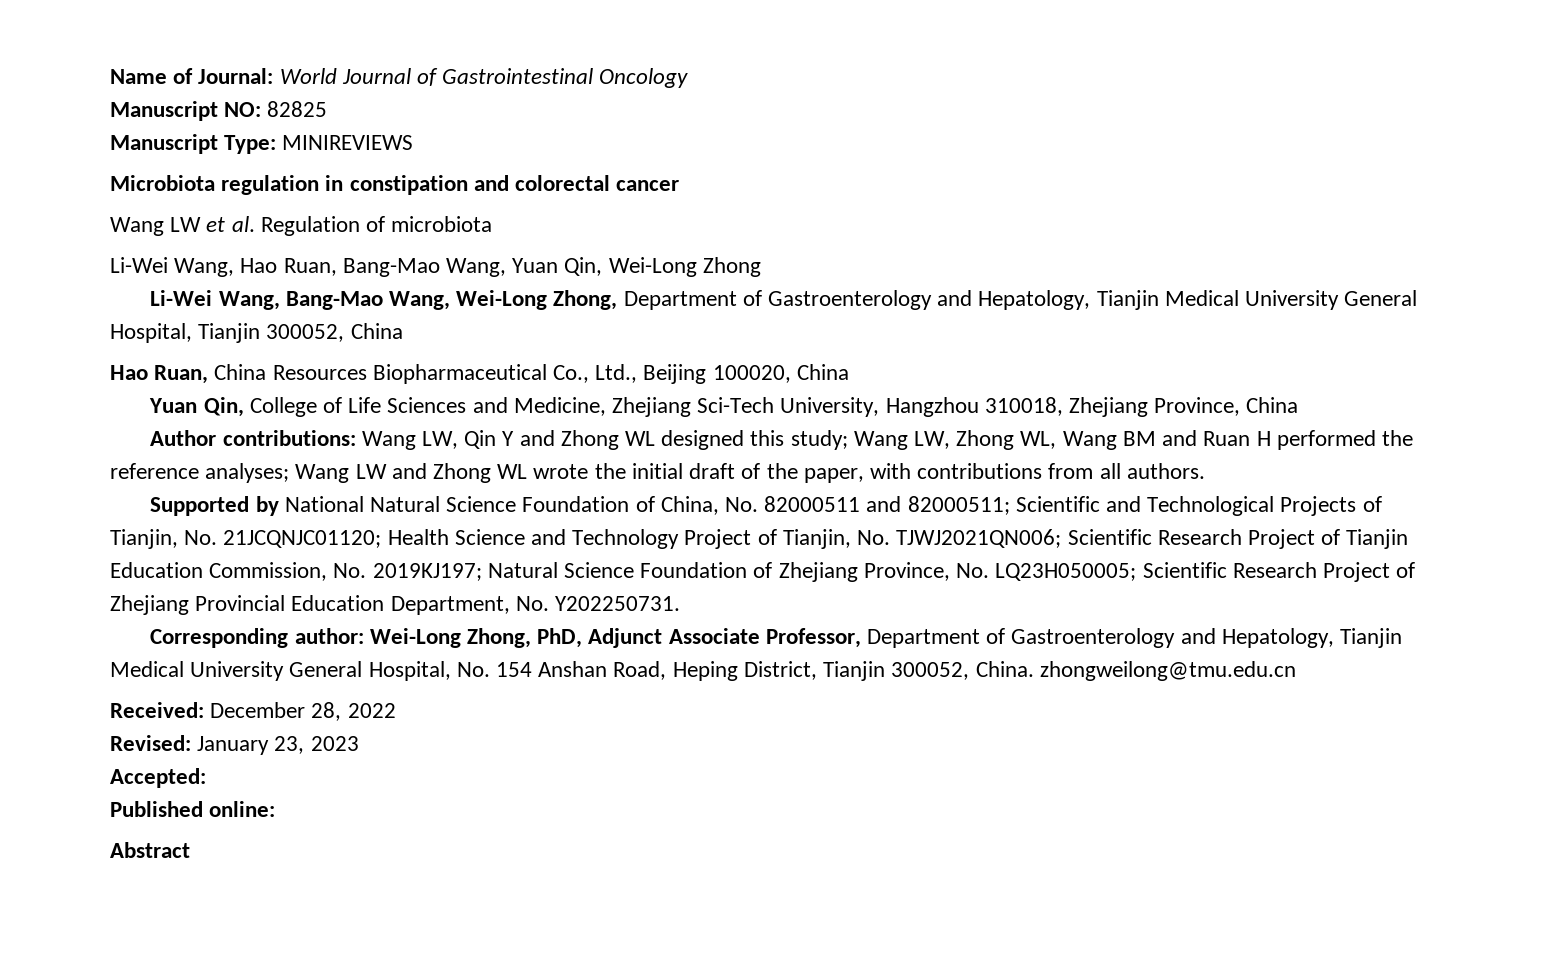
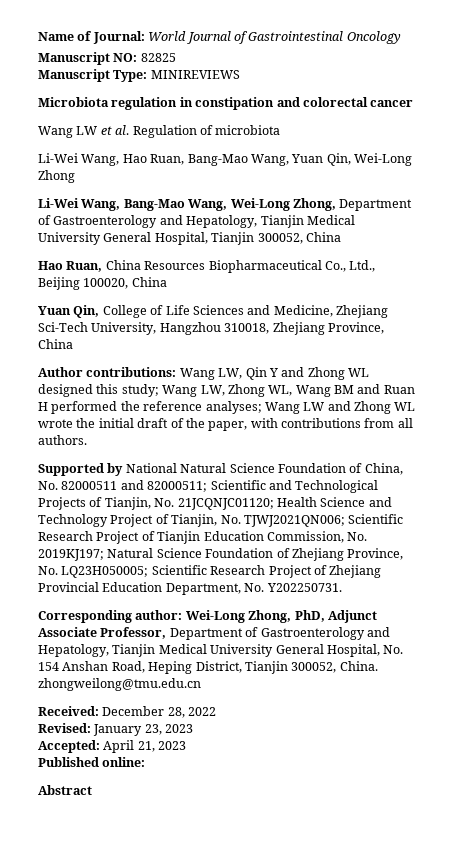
- Accepted:
+ Accepted: April 21, 2023

